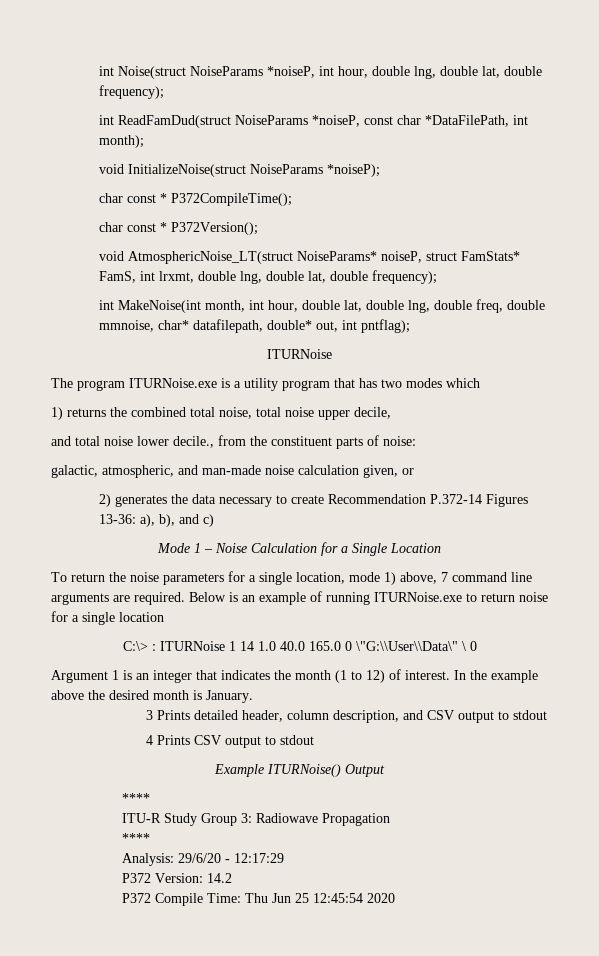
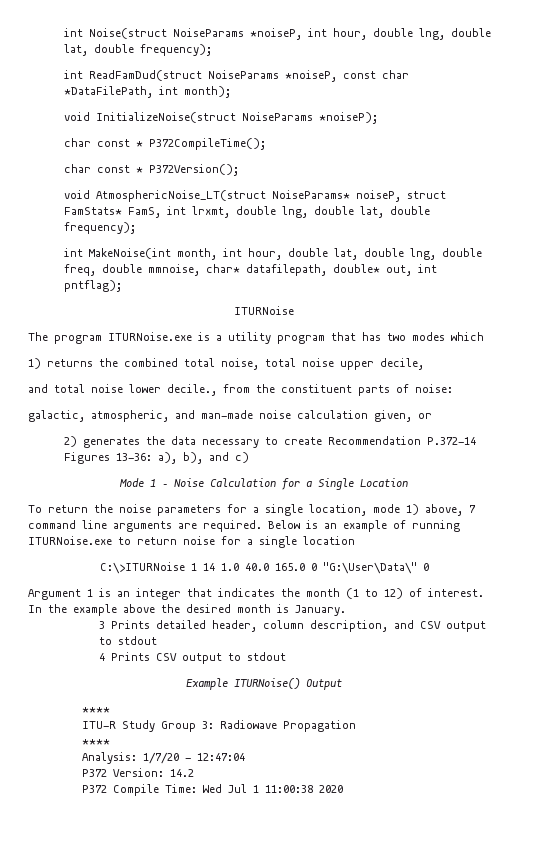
- C:\> : ITURNoise 1 14 1.0 40.0 165.0 0 \"G:\\User\\Data\" \ 0
+ C:\>ITURNoise 1 14 1.0 40.0 165.0 0 "G:\User\Data\" 0
- Analysis: 29/6/20 - 12:17:29
+ Analysis: 1/7/20 - 12:47:04
- P372 Compile Time: Thu Jun 25 12:45:54 2020
+ P372 Compile Time: Wed Jul 1 11:00:38 2020

